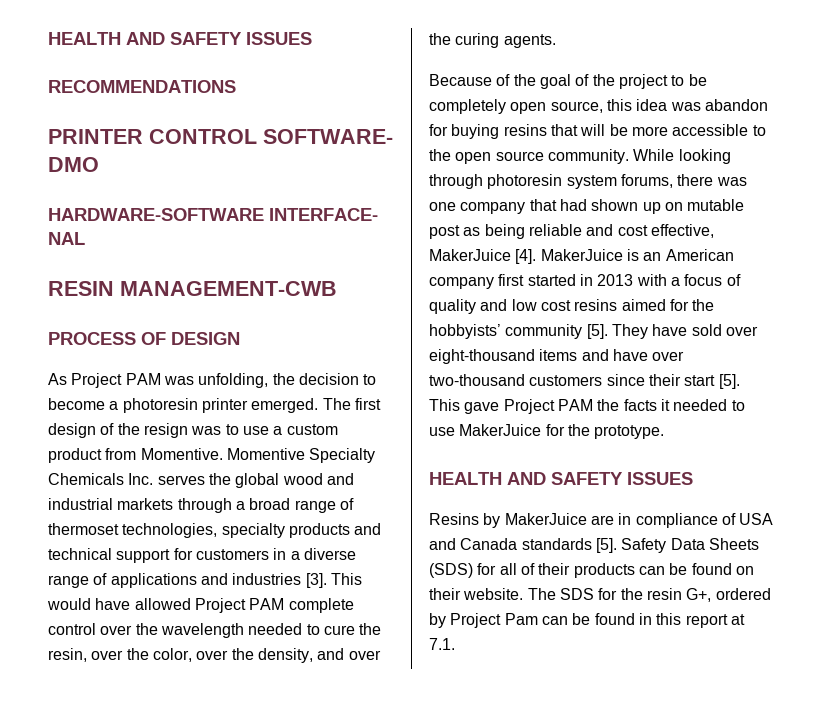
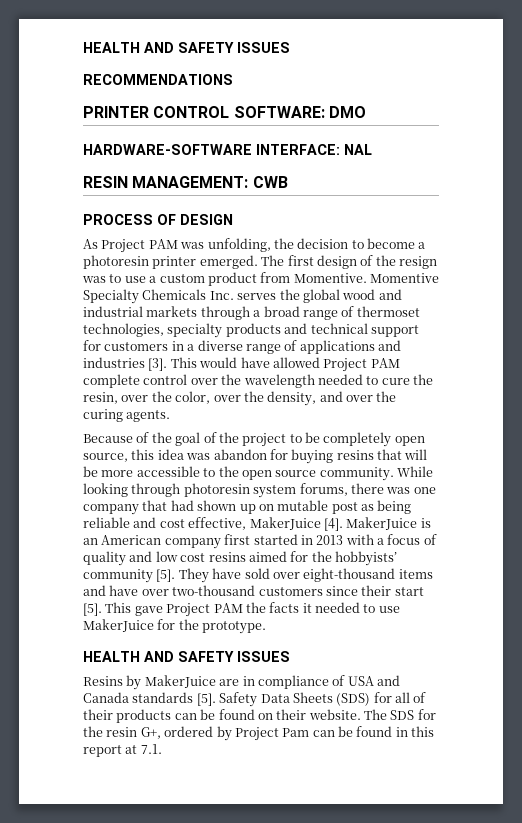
- PRINTER CONTROL SOFTWARE- DMO
+ PRINTER CONTROL SOFTWARE: DMO
- HARDWARE-SOFTWARE INTERFACE- NAL
+ HARDWARE-SOFTWARE INTERFACE: NAL
- RESIN MANAGEMENT-CWB
+ RESIN MANAGEMENT: CWB

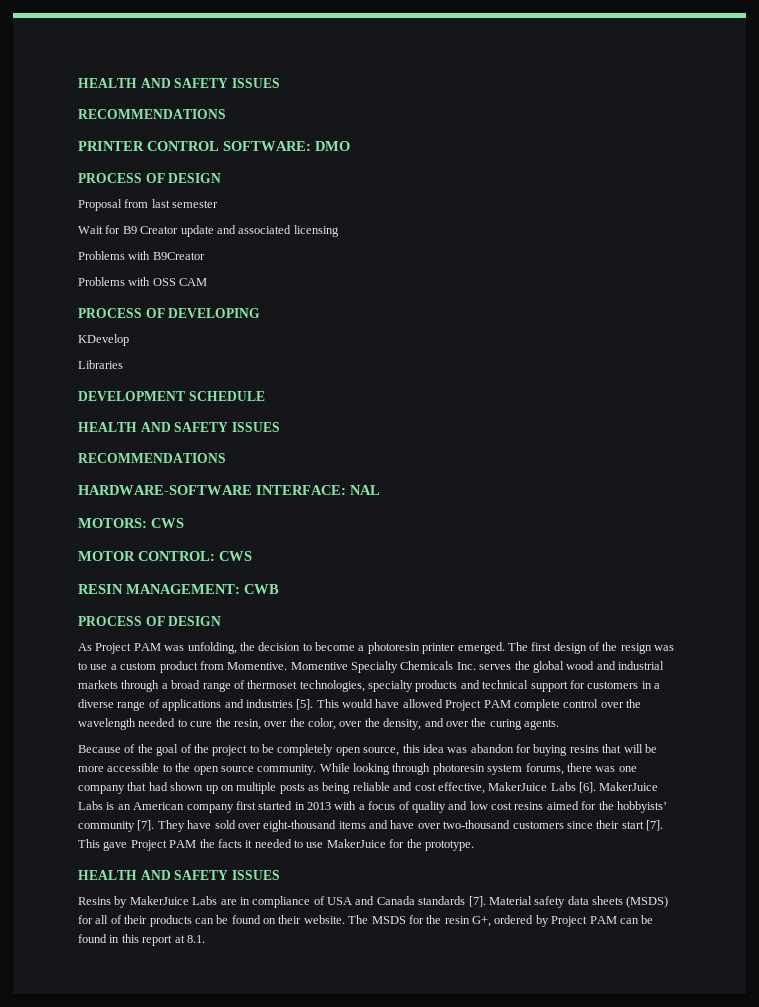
  PRINTER CONTROL SOFTWARE: DMO
+ PROCESS OF DESIGN
+ Proposal from last semester
+ Wait for B9 Creator update and associated licensing
+ Problems with B9Creator
+ Problems with OSS CAM
+ PROCESS OF DEVELOPING
+ KDevelop
+ Libraries
+ DEVELOPMENT SCHEDULE
+ HEALTH AND SAFETY ISSUES
+ RECOMMENDATIONS
  HARDWARE-SOFTWARE INTERFACE: NAL
+ MOTORS: CWS
+ MOTOR CONTROL: CWS
- Momentive Specialty Chemicals Inc. serves the global wood and industrial markets through a broad range of thermoset technologies, specialty products and technical support for customers in a diverse range of applications and industries [3].
+ Momentive Specialty Chemicals Inc. serves the global wood and industrial markets through a broad range of thermoset technologies, specialty products and technical support for customers in a diverse range of applications and industries [5].
- While looking through photoresin system forums, there was one company that had shown up on mutable post as being reliable and cost effective, MakerJuice [4]. MakerJuice is an American company first started in 2013 with a focus of quality and low cost resins aimed for the hobbyists’ community [5].
+ While looking through photoresin system forums, there was one company that had shown up on multiple posts as being reliable and cost effective, MakerJuice Labs [6]. MakerJuice Labs is an American company first started in 2013 with a focus of quality and low cost resins aimed for the hobbyists’ community [7].
- They have sold over eight-thousand items and have over two-thousand customers since their start [5].
+ They have sold over eight-thousand items and have over two-thousand customers since their start [7].
- Resins by MakerJuice are in compliance of USA and Canada standards [5]. Safety Data Sheets (SDS) for all of their products can be found on their website.
+ Resins by MakerJuice Labs are in compliance of USA and Canada standards [7]. Material safety data sheets (MSDS) for all of their products can be found on their website.
- The SDS for the resin G+, ordered by Project Pam can be found in this report at 7.1.
+ The MSDS for the resin G+, ordered by Project PAM can be found in this report at 8.1.

